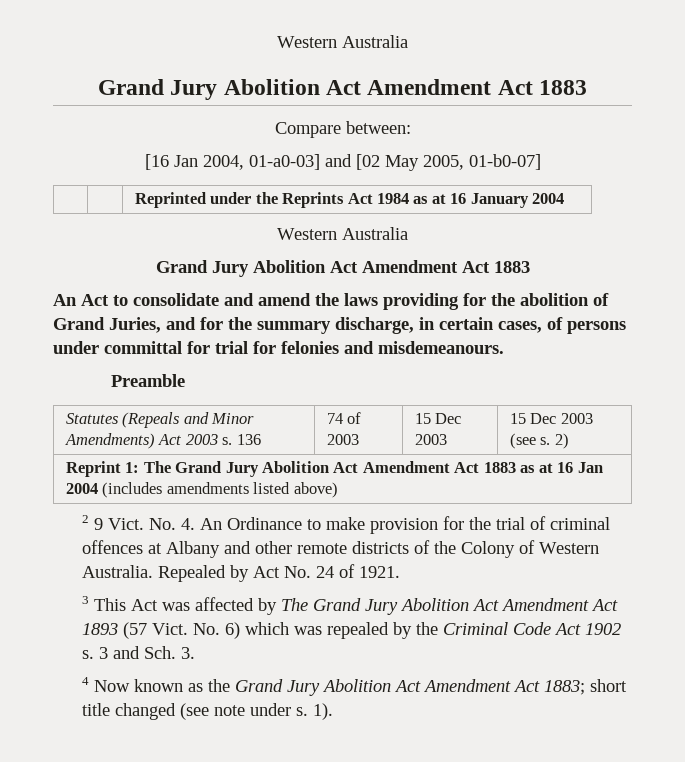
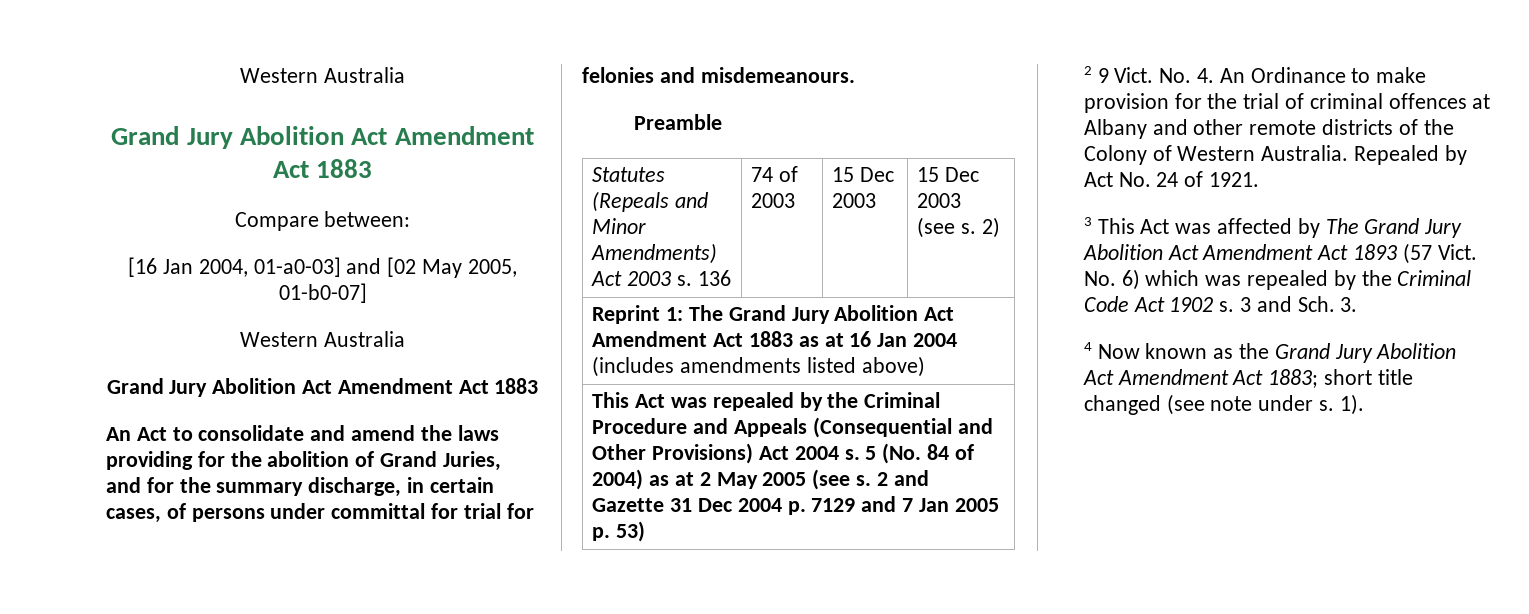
- | | Reprinted under the Reprints Act 1984 as at 16 January 2004
+ This Act was repealed by the Criminal Procedure and Appeals (Consequential and Other Provisions) Act 2004 s. 5 (No. 84 of 2004) as at 2 May 2005 (see s. 2 and Gazette 31 Dec 2004 p. 7129 and 7 Jan 2005 p. 53)

